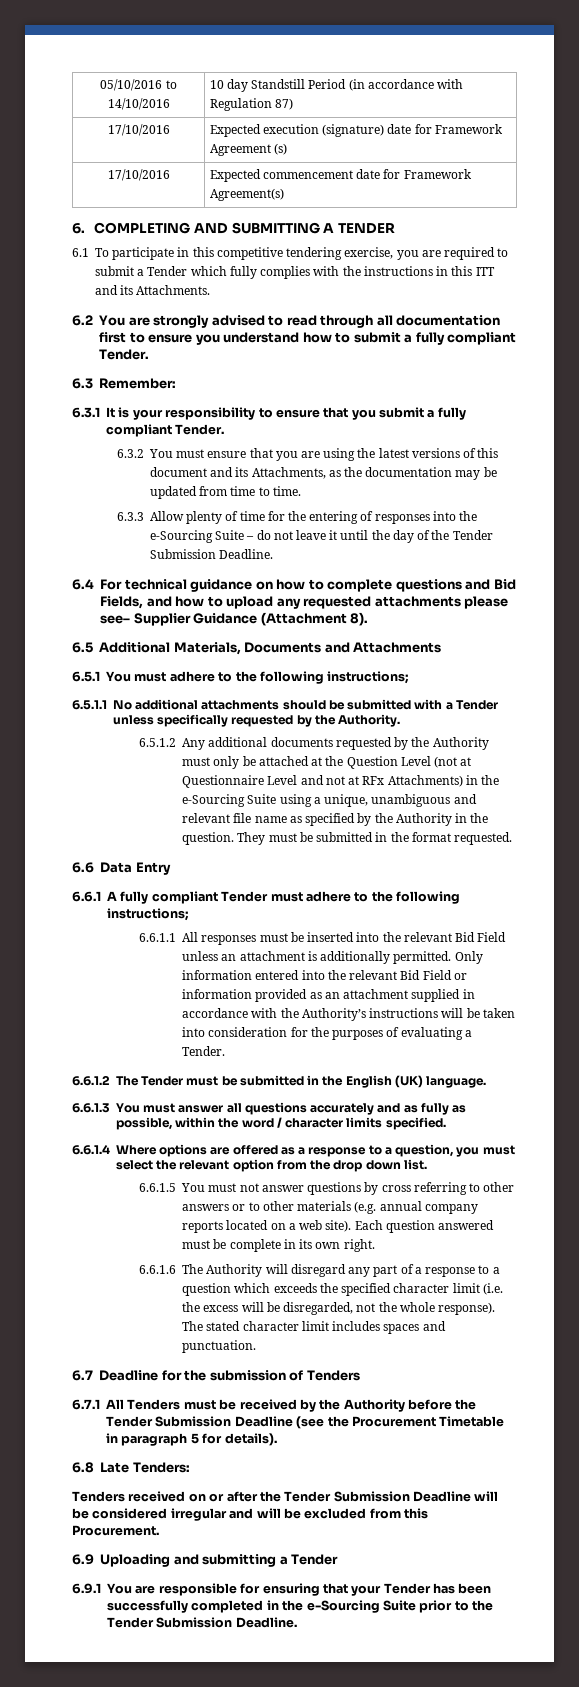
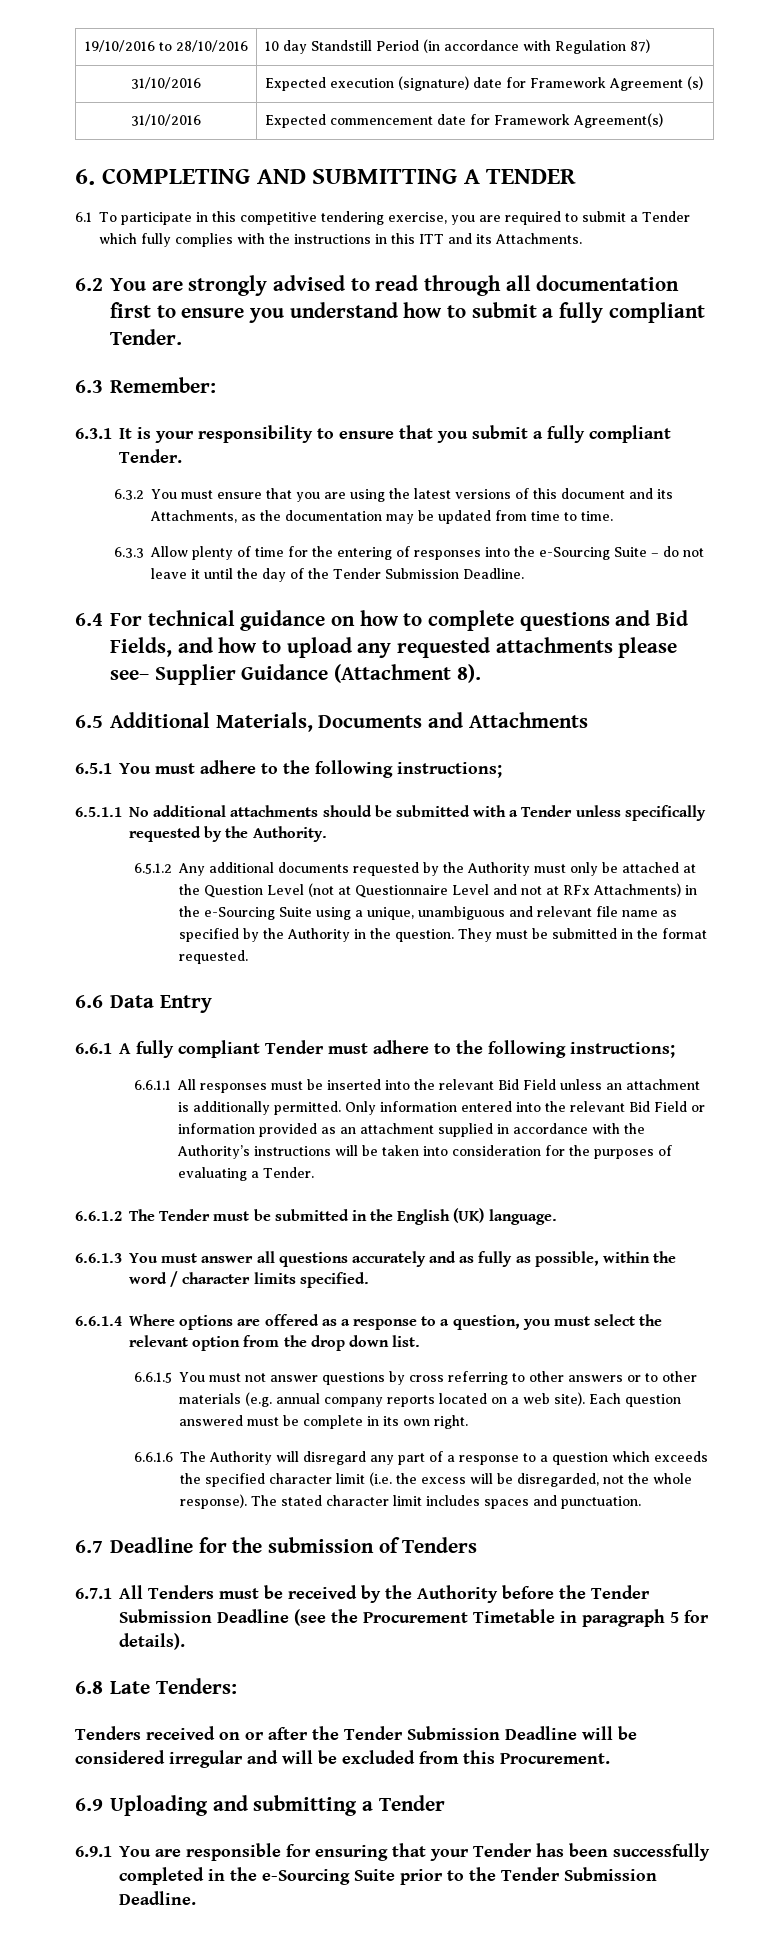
- 05/10/2016 to 14/10/2016 | 10 day Standstill Period (in accordance with Regulation 87)
+ 19/10/2016 to 28/10/2016 | 10 day Standstill Period (in accordance with Regulation 87)
- 17/10/2016 | Expected execution (signature) date for Framework Agreement (s)
+ 31/10/2016 | Expected execution (signature) date for Framework Agreement (s)
- 17/10/2016 | Expected commencement date for Framework Agreement(s)
+ 31/10/2016 | Expected commencement date for Framework Agreement(s)

